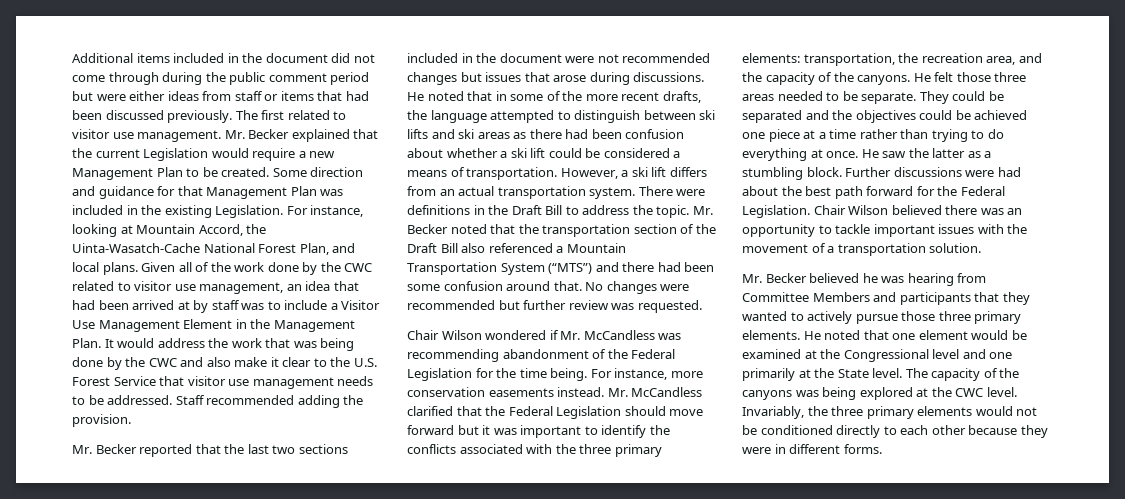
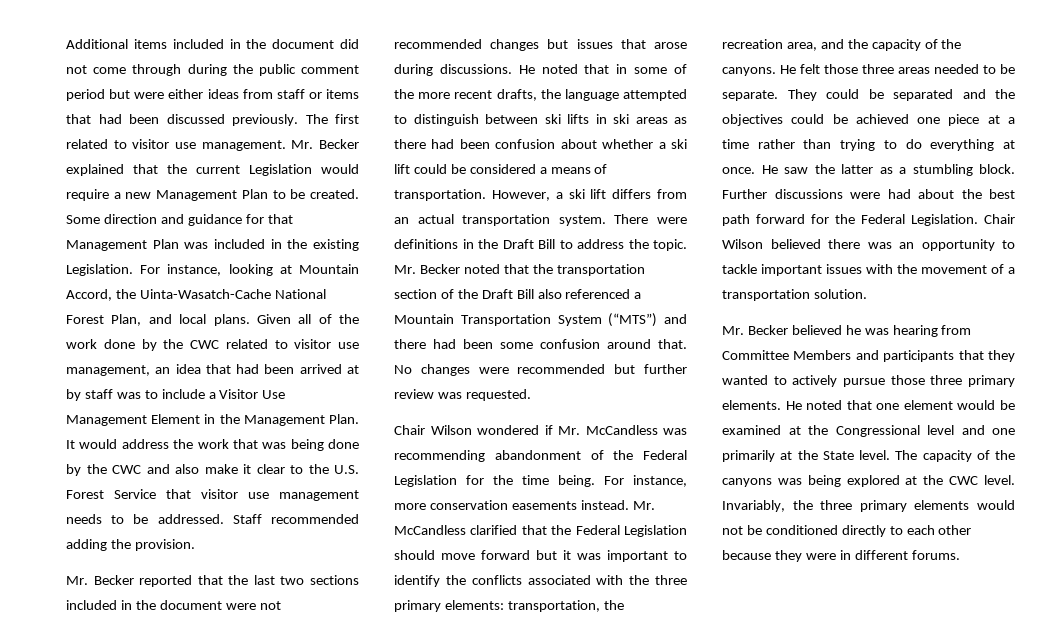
- He noted that in some of the more recent drafts, the language attempted to distinguish between ski lifts and ski areas as there had been confusion about whether a ski lift could be considered a means of transportation.
+ He noted that in some of the more recent drafts, the language attempted to distinguish between ski lifts in ski areas as there had been confusion about whether a ski lift could be considered a means of transportation.
- Invariably, the three primary elements would not be conditioned directly to each other because they were in different forms.
+ Invariably, the three primary elements would not be conditioned directly to each other because they were in different forums.

